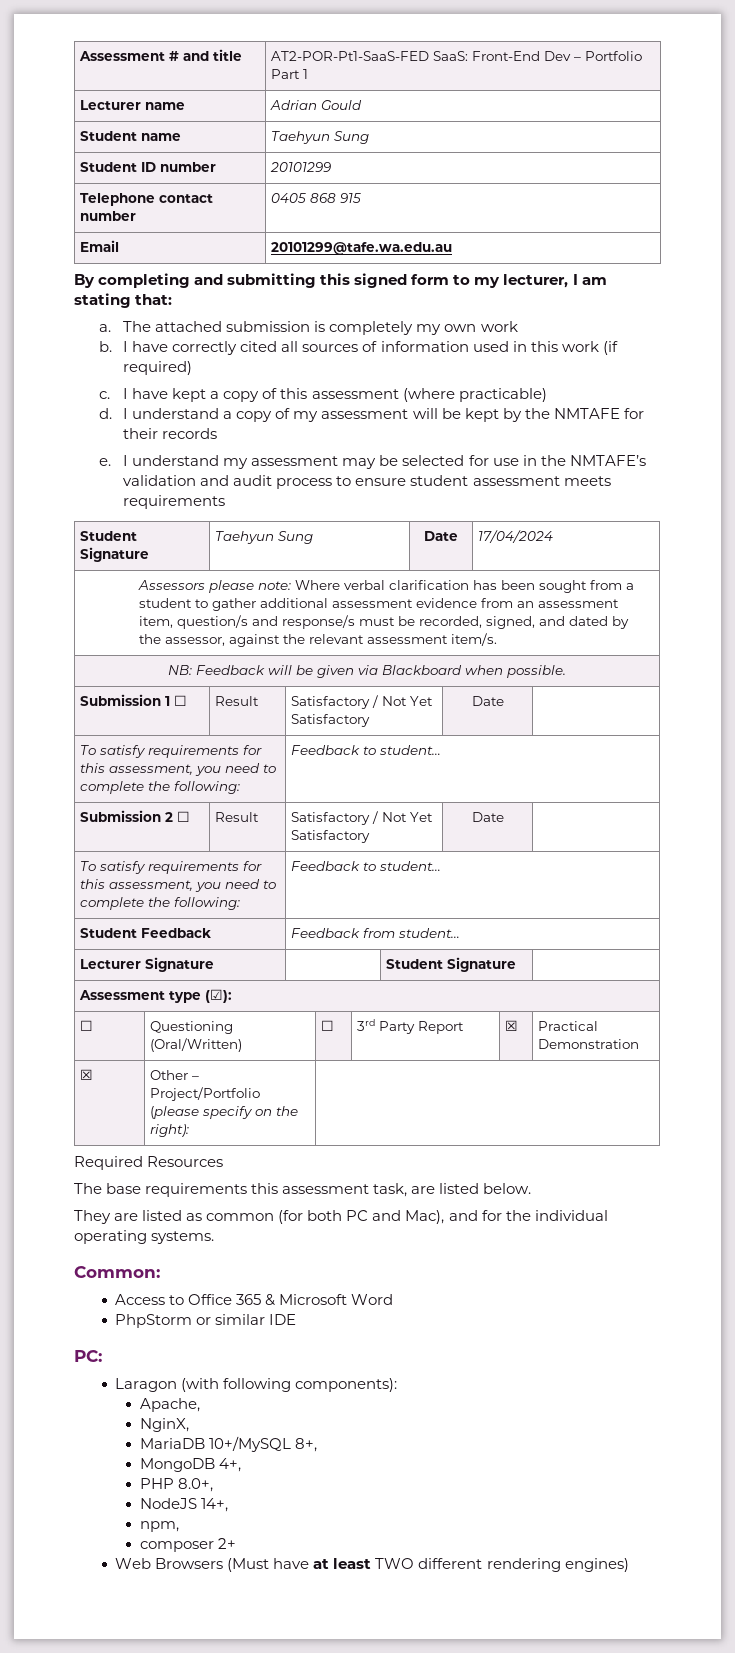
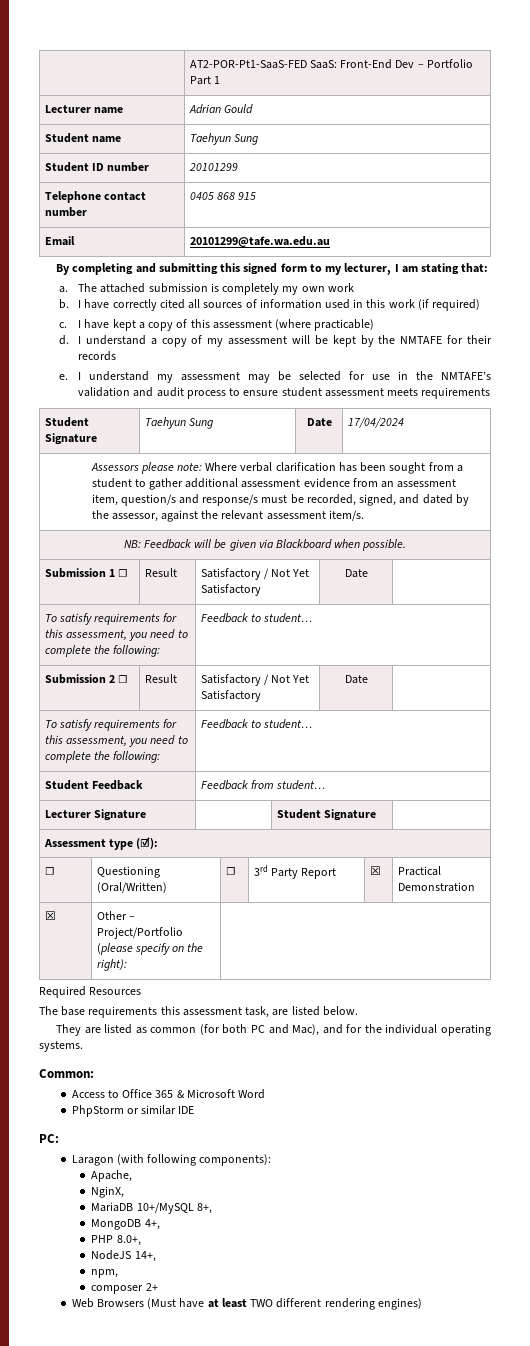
- Assessment # and title | AT2-POR-Pt1-SaaS-FED SaaS: Front-End Dev – Portfolio Part 1
+ | AT2-POR-Pt1-SaaS-FED SaaS: Front-End Dev – Portfolio Part 1

